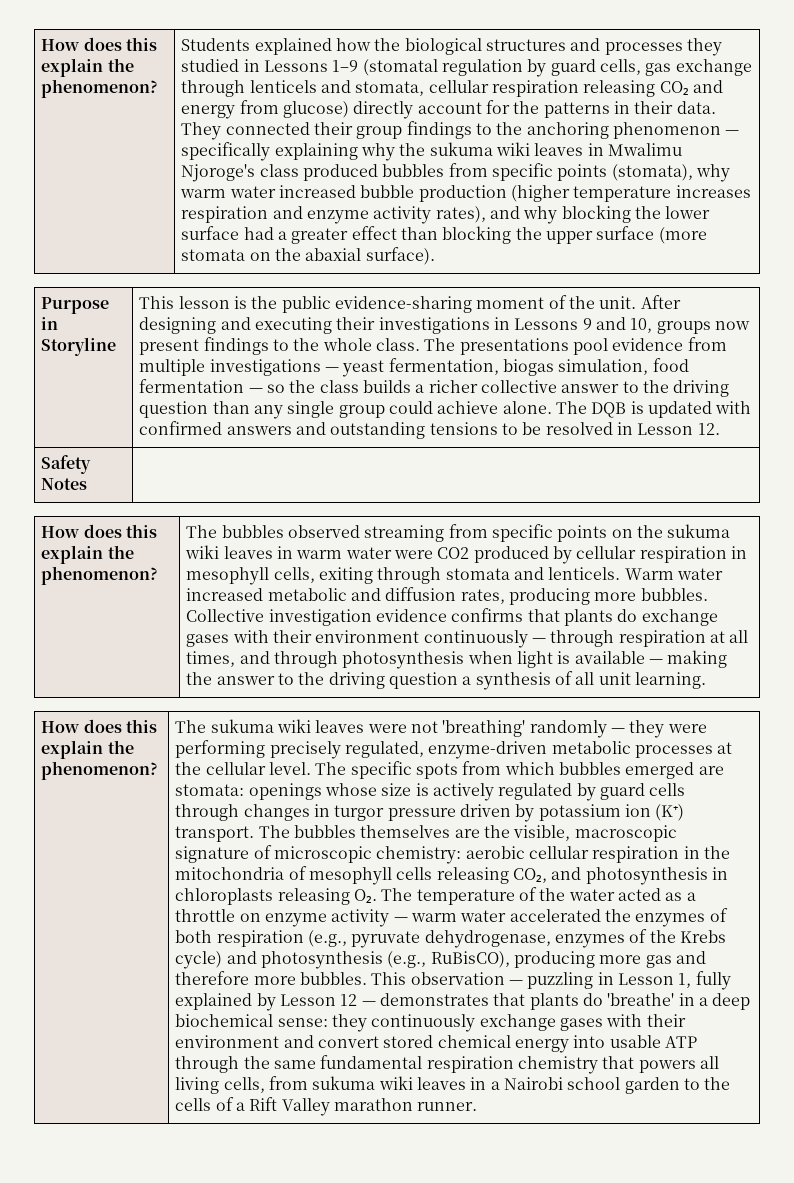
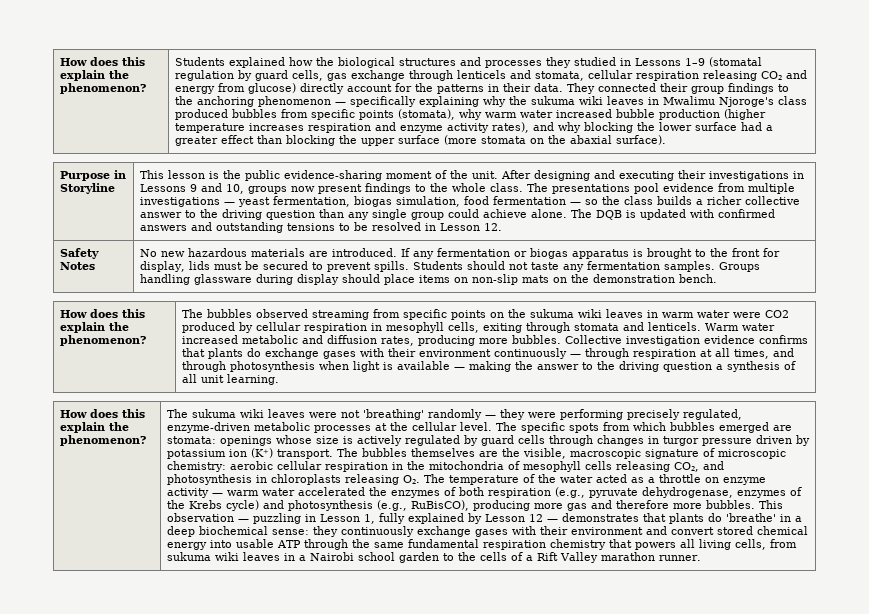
+ No new hazardous materials are introduced. If any fermentation or biogas apparatus is brought to the front for display, lids must be secured to prevent spills. Students should not taste any fermentation samples. Groups handling glassware during display should place items on non-slip mats on the demonstration bench.

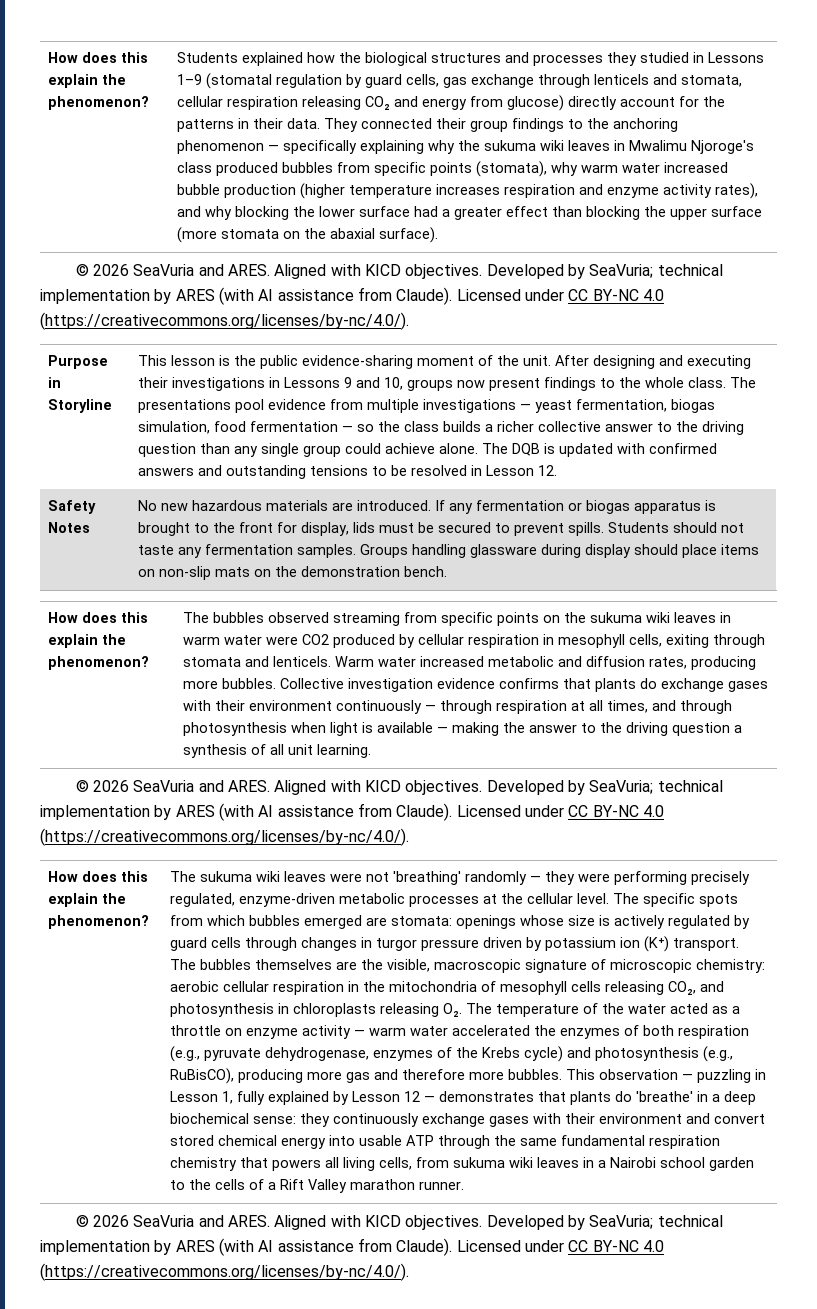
  They connected their group findings to the anchoring phenomenon — specifically explaining why the sukuma wiki leaves in Mwalimu Njoroge's class produced bubbles from specific points (stomata), why warm water increased bubble production (higher temperature increases respiration and enzyme activity rates), and why blocking the lower surface had a greater effect than blocking the upper surface (more stomata on the abaxial surface).
+ © 2026 SeaVuria and ARES. Aligned with KICD objectives. Developed by SeaVuria; technical implementation by ARES (with AI assistance from Claude). Licensed under CC BY-NC 4.0 (https://creativecommons.org/licenses/by-nc/4.0/).
  Collective investigation evidence confirms that plants do exchange gases with their environment continuously — through respiration at all times, and through photosynthesis when light is available — making the answer to the driving question a synthesis of all unit learning.
+ © 2026 SeaVuria and ARES. Aligned with KICD objectives. Developed by SeaVuria; technical implementation by ARES (with AI assistance from Claude). Licensed under CC BY-NC 4.0 (https://creativecommons.org/licenses/by-nc/4.0/).
  they continuously exchange gases with their environment and convert stored chemical energy into usable ATP through the same fundamental respiration chemistry that powers all living cells, from sukuma wiki leaves in a Nairobi school garden to the cells of a Rift Valley marathon runner.
+ © 2026 SeaVuria and ARES. Aligned with KICD objectives. Developed by SeaVuria; technical implementation by ARES (with AI assistance from Claude). Licensed under CC BY-NC 4.0 (https://creativecommons.org/licenses/by-nc/4.0/).

